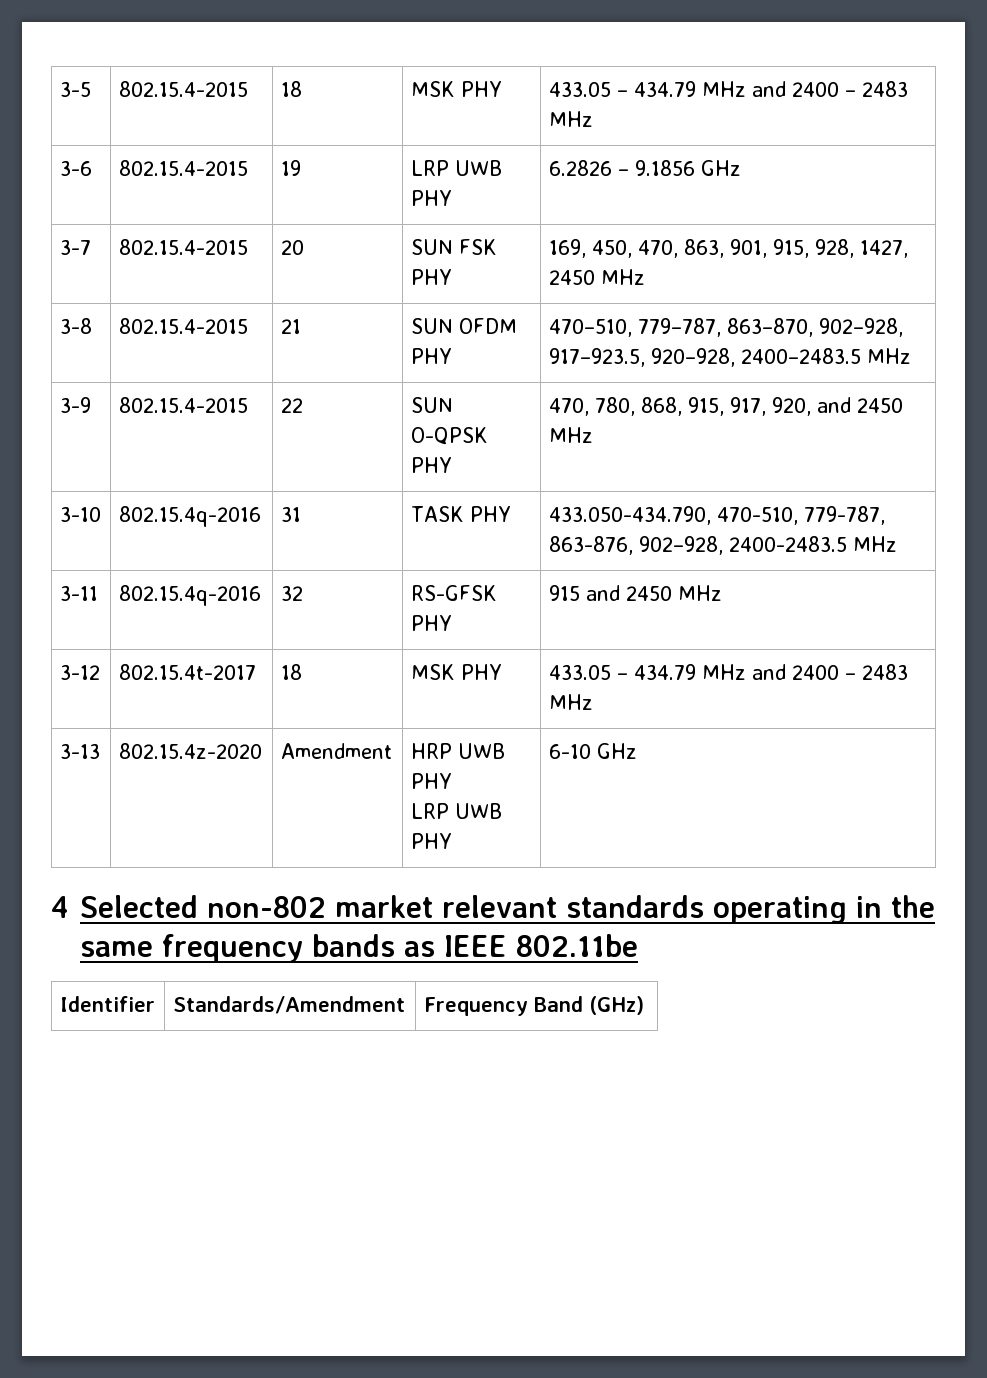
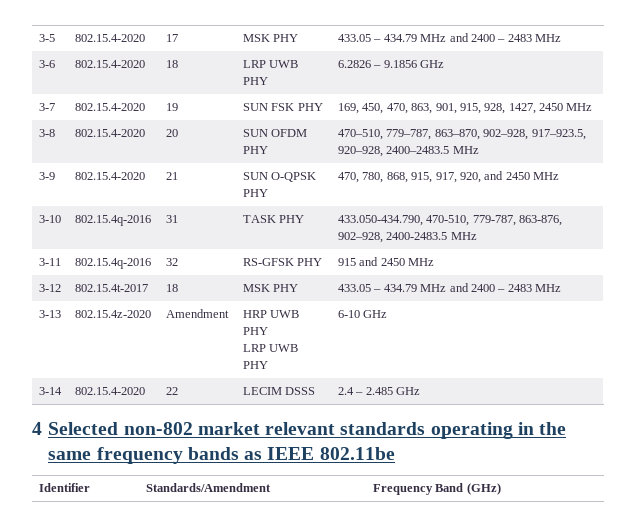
- 3-5 | 802.15.4-2015 | 18 | MSK PHY | 433.05 – 434.79 MHz and 2400 – 2483 MHz
+ 3-5 | 802.15.4-2020 | 17 | MSK PHY | 433.05 – 434.79 MHz and 2400 – 2483 MHz
- 3-6 | 802.15.4-2015 | 19 | LRP UWB PHY | 6.2826 – 9.1856 GHz
+ 3-6 | 802.15.4-2020 | 18 | LRP UWB PHY | 6.2826 – 9.1856 GHz
- 3-7 | 802.15.4-2015 | 20 | SUN FSK PHY | 169, 450, 470, 863, 901, 915, 928, 1427, 2450 MHz
+ 3-7 | 802.15.4-2020 | 19 | SUN FSK PHY | 169, 450, 470, 863, 901, 915, 928, 1427, 2450 MHz
- 3-8 | 802.15.4-2015 | 21 | SUN OFDM PHY | 470–510, 779–787, 863–870, 902–928, 917–923.5, 920–928, 2400–2483.5 MHz
+ 3-8 | 802.15.4-2020 | 20 | SUN OFDM PHY | 470–510, 779–787, 863–870, 902–928, 917–923.5, 920–928, 2400–2483.5 MHz
- 3-9 | 802.15.4-2015 | 22 | SUN O-QPSK PHY | 470, 780, 868, 915, 917, 920, and 2450 MHz
+ 3-9 | 802.15.4-2020 | 21 | SUN O-QPSK PHY | 470, 780, 868, 915, 917, 920, and 2450 MHz
+ 3-14 | 802.15.4-2020 | 22 | LECIM DSSS | 2.4 – 2.485 GHz

